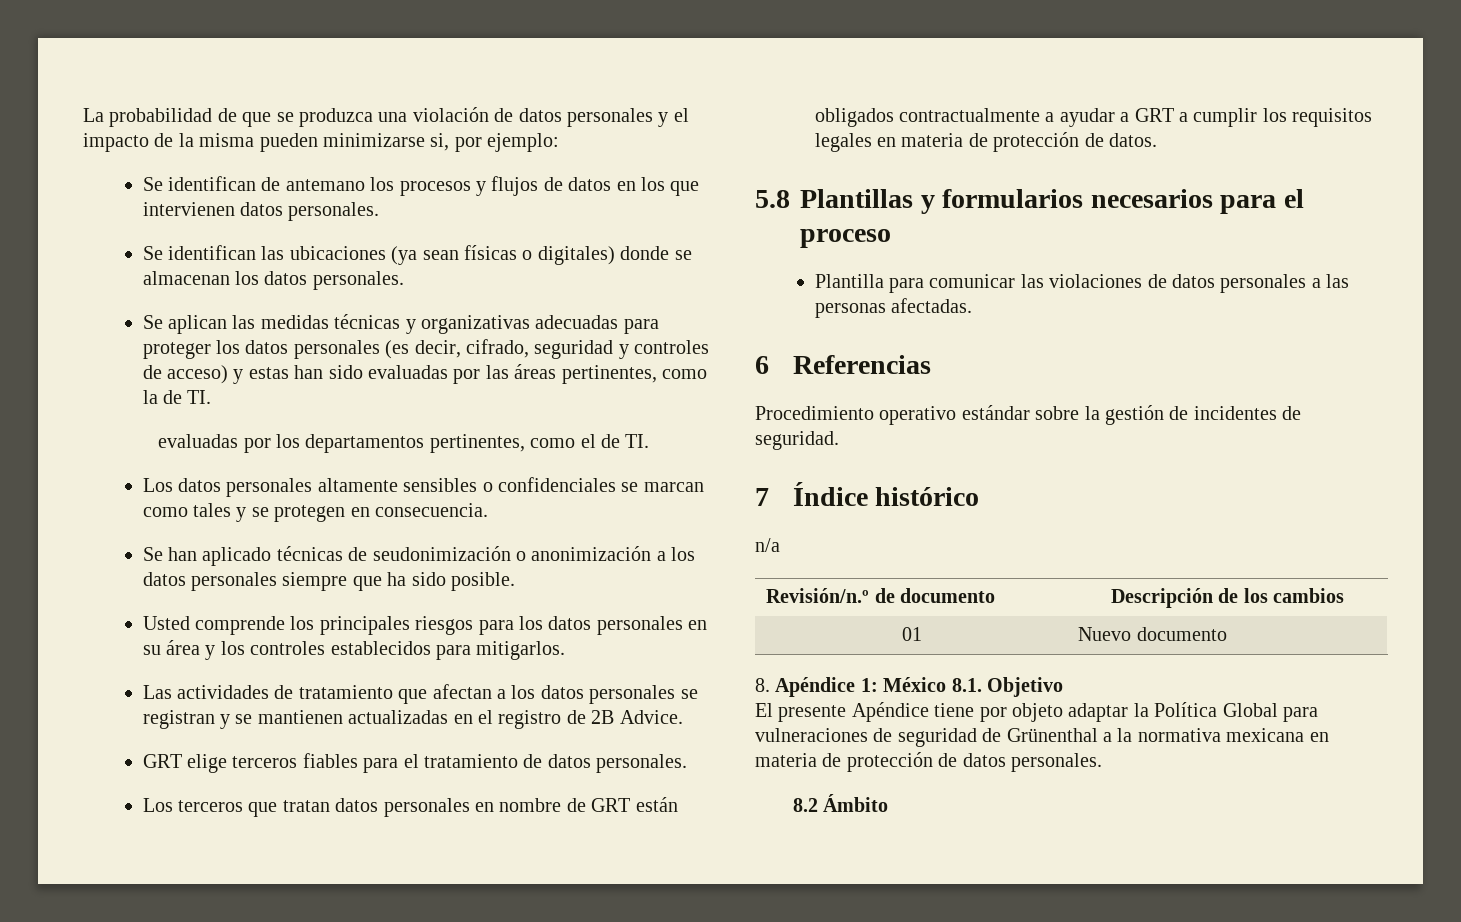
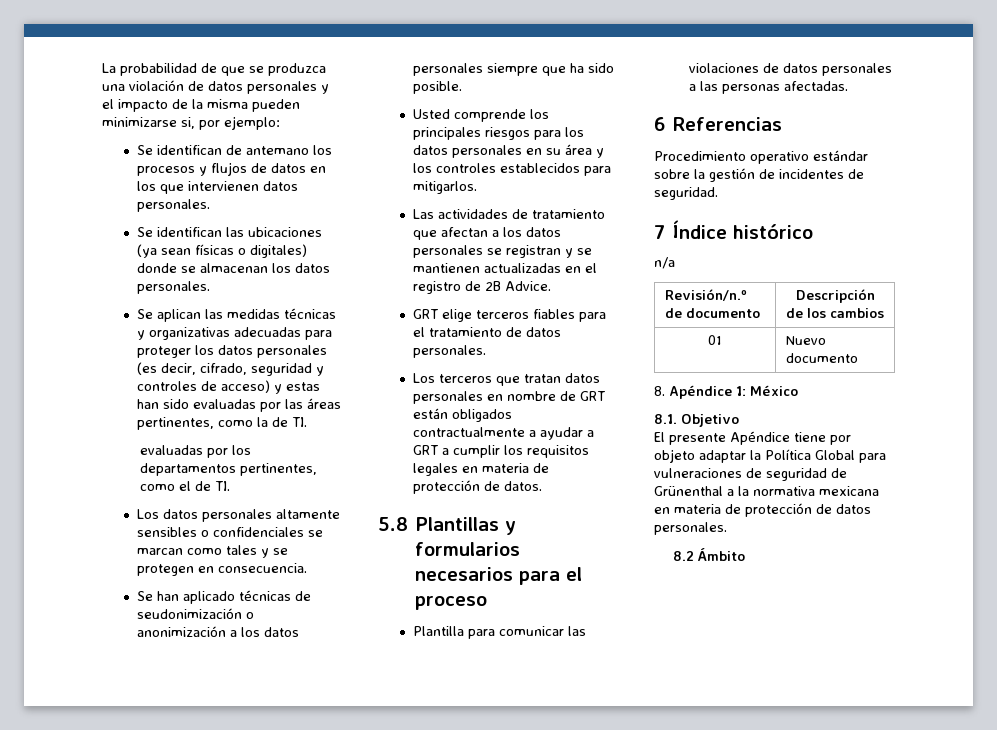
- 8. Apéndice 1: México 8.1. Objetivo
+ 8. Apéndice 1: México
+ 8.1. Objetivo

